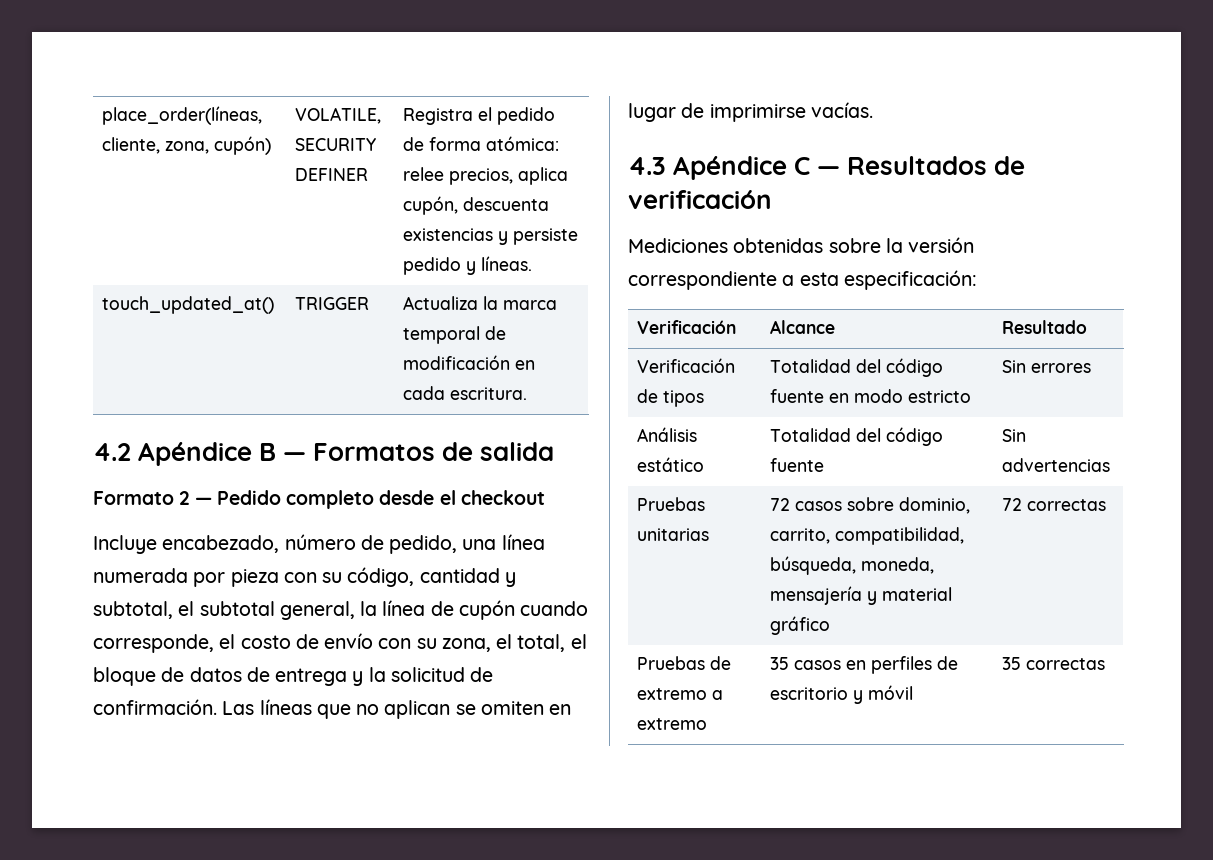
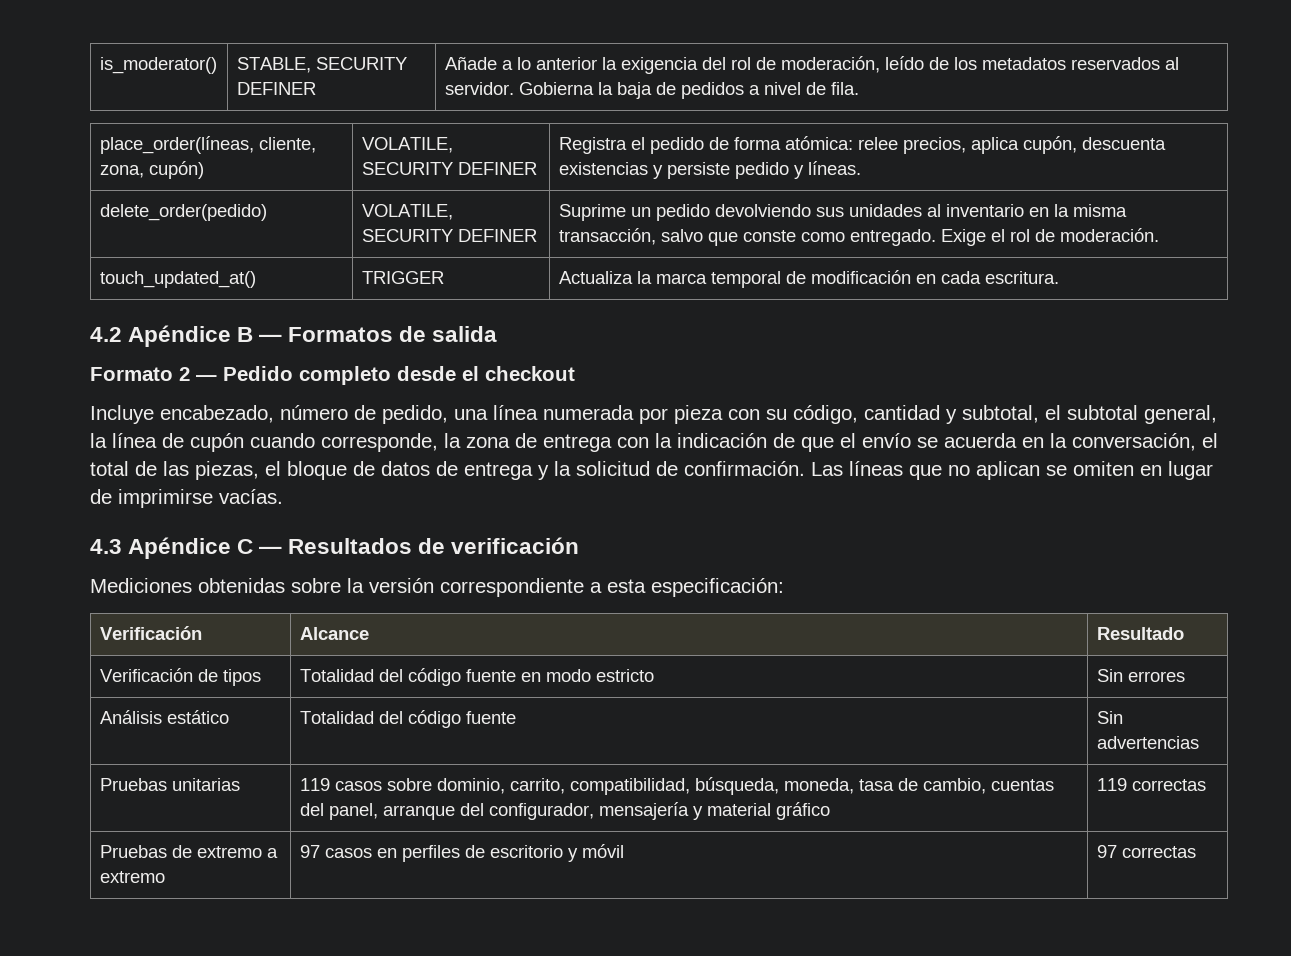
+ is_moderator() | STABLE, SECURITY DEFINER | Añade a lo anterior la exigencia del rol de moderación, leído de los metadatos reservados al servidor. Gobierna la baja de pedidos a nivel de fila.
+ delete_order(pedido) | VOLATILE, SECURITY DEFINER | Suprime un pedido devolviendo sus unidades al inventario en la misma transacción, salvo que conste como entregado. Exige el rol de moderación.
- Incluye encabezado, número de pedido, una línea numerada por pieza con su código, cantidad y subtotal, el subtotal general, la línea de cupón cuando corresponde, el costo de envío con su zona, el total, el bloque de datos de entrega y la solicitud de confirmación.
+ Incluye encabezado, número de pedido, una línea numerada por pieza con su código, cantidad y subtotal, el subtotal general, la línea de cupón cuando corresponde, la zona de entrega con la indicación de que el envío se acuerda en la conversación, el total de las piezas, el bloque de datos de entrega y la solicitud de confirmación.
- Pruebas unitarias | 72 casos sobre dominio, carrito, compatibilidad, búsqueda, moneda, mensajería y material gráfico | 72 correctas
+ Pruebas unitarias | 119 casos sobre dominio, carrito, compatibilidad, búsqueda, moneda, tasa de cambio, cuentas del panel, arranque del configurador, mensajería y material gráfico | 119 correctas
- Pruebas de extremo a extremo | 35 casos en perfiles de escritorio y móvil | 35 correctas
+ Pruebas de extremo a extremo | 97 casos en perfiles de escritorio y móvil | 97 correctas

